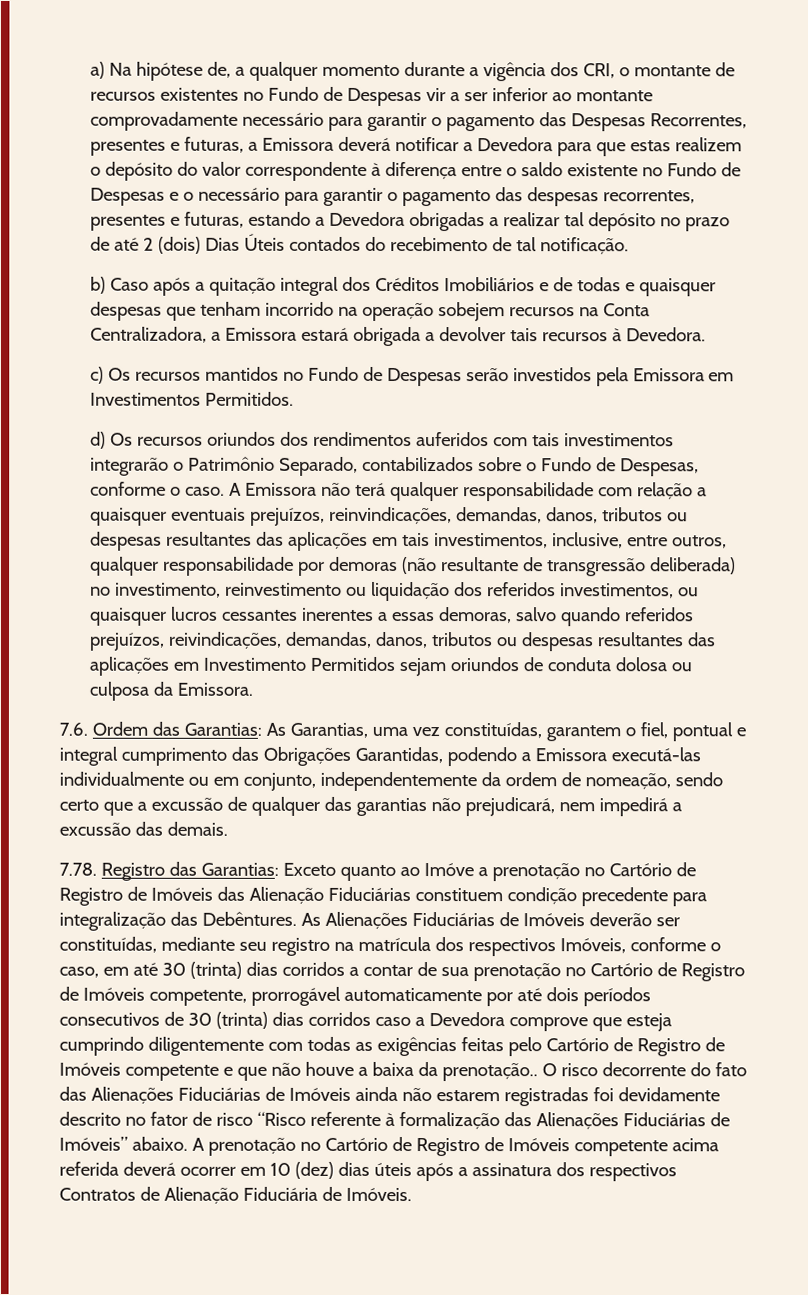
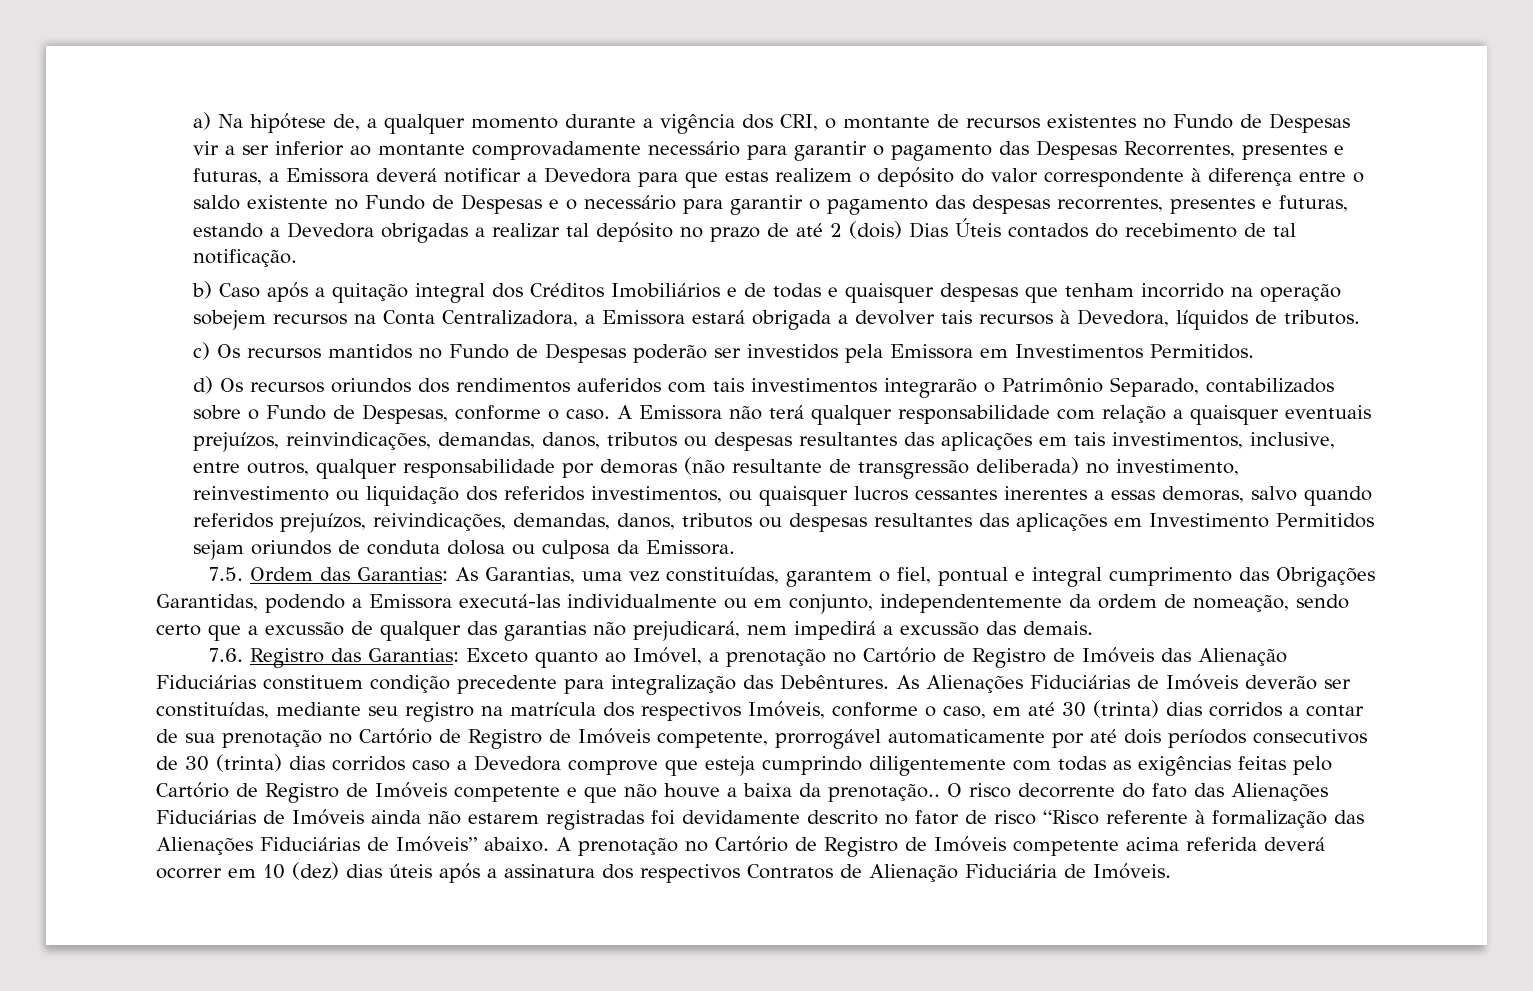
- b) Caso após a quitação integral dos Créditos Imobiliários e de todas e quaisquer despesas que tenham incorrido na operação sobejem recursos na Conta Centralizadora, a Emissora estará obrigada a devolver tais recursos à Devedora.
+ b) Caso após a quitação integral dos Créditos Imobiliários e de todas e quaisquer despesas que tenham incorrido na operação sobejem recursos na Conta Centralizadora, a Emissora estará obrigada a devolver tais recursos à Devedora, líquidos de tributos.
- c) Os recursos mantidos no Fundo de Despesas serão investidos pela Emissora em Investimentos Permitidos.
+ c) Os recursos mantidos no Fundo de Despesas poderão ser investidos pela Emissora em Investimentos Permitidos.
- 7.6. Ordem das Garantias: As Garantias, uma vez constituídas, garantem o fiel, pontual e integral cumprimento das Obrigações Garantidas, podendo a Emissora executá-las individualmente ou em conjunto, independentemente da ordem de nomeação, sendo certo que a excussão de qualquer das garantias não prejudicará, nem impedirá a excussão das demais.
+ 7.5. Ordem das Garantias: As Garantias, uma vez constituídas, garantem o fiel, pontual e integral cumprimento das Obrigações Garantidas, podendo a Emissora executá-las individualmente ou em conjunto, independentemente da ordem de nomeação, sendo certo que a excussão de qualquer das garantias não prejudicará, nem impedirá a excussão das demais.
- 7.78. Registro das Garantias: Exceto quanto ao Imóve a prenotação no Cartório de Registro de Imóveis das Alienação Fiduciárias constituem condição precedente para integralização das Debêntures.
+ 7.6. Registro das Garantias: Exceto quanto ao Imóvel, a prenotação no Cartório de Registro de Imóveis das Alienação Fiduciárias constituem condição precedente para integralização das Debêntures.

